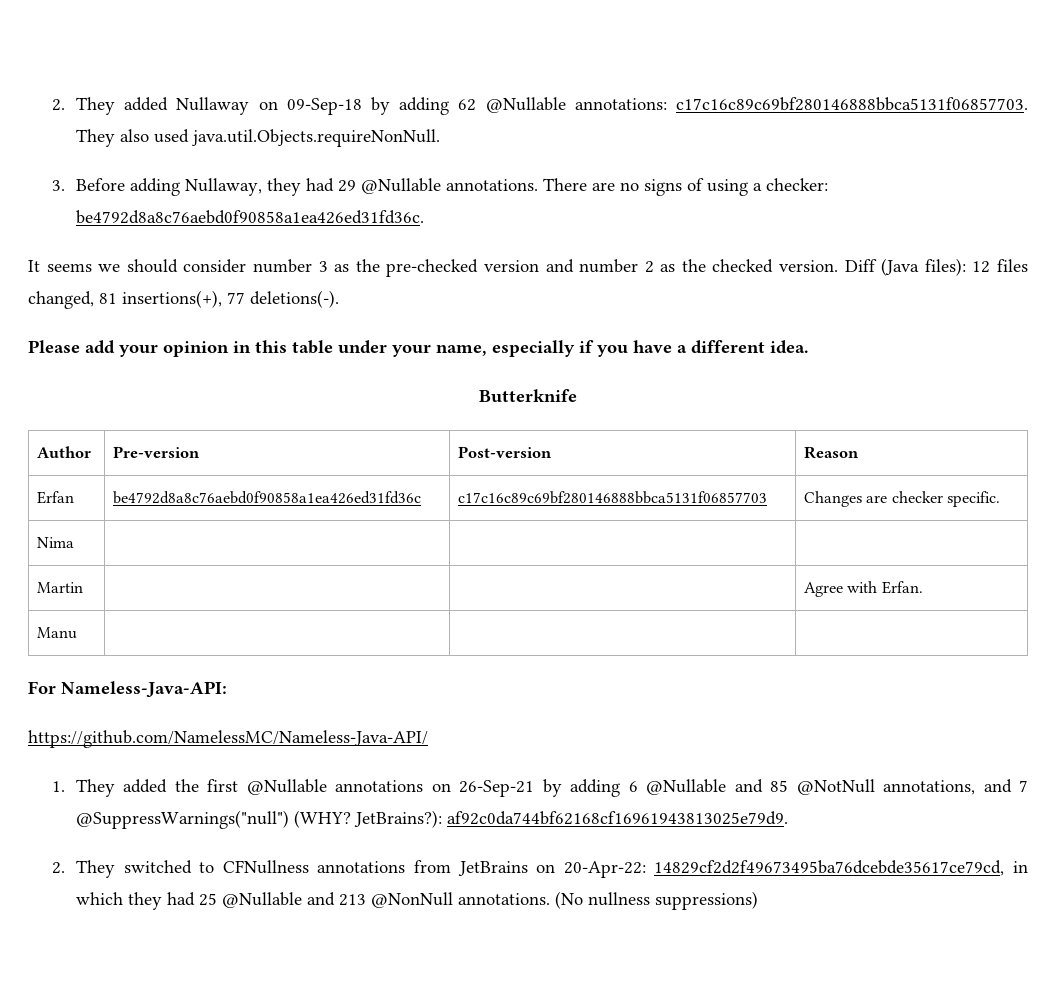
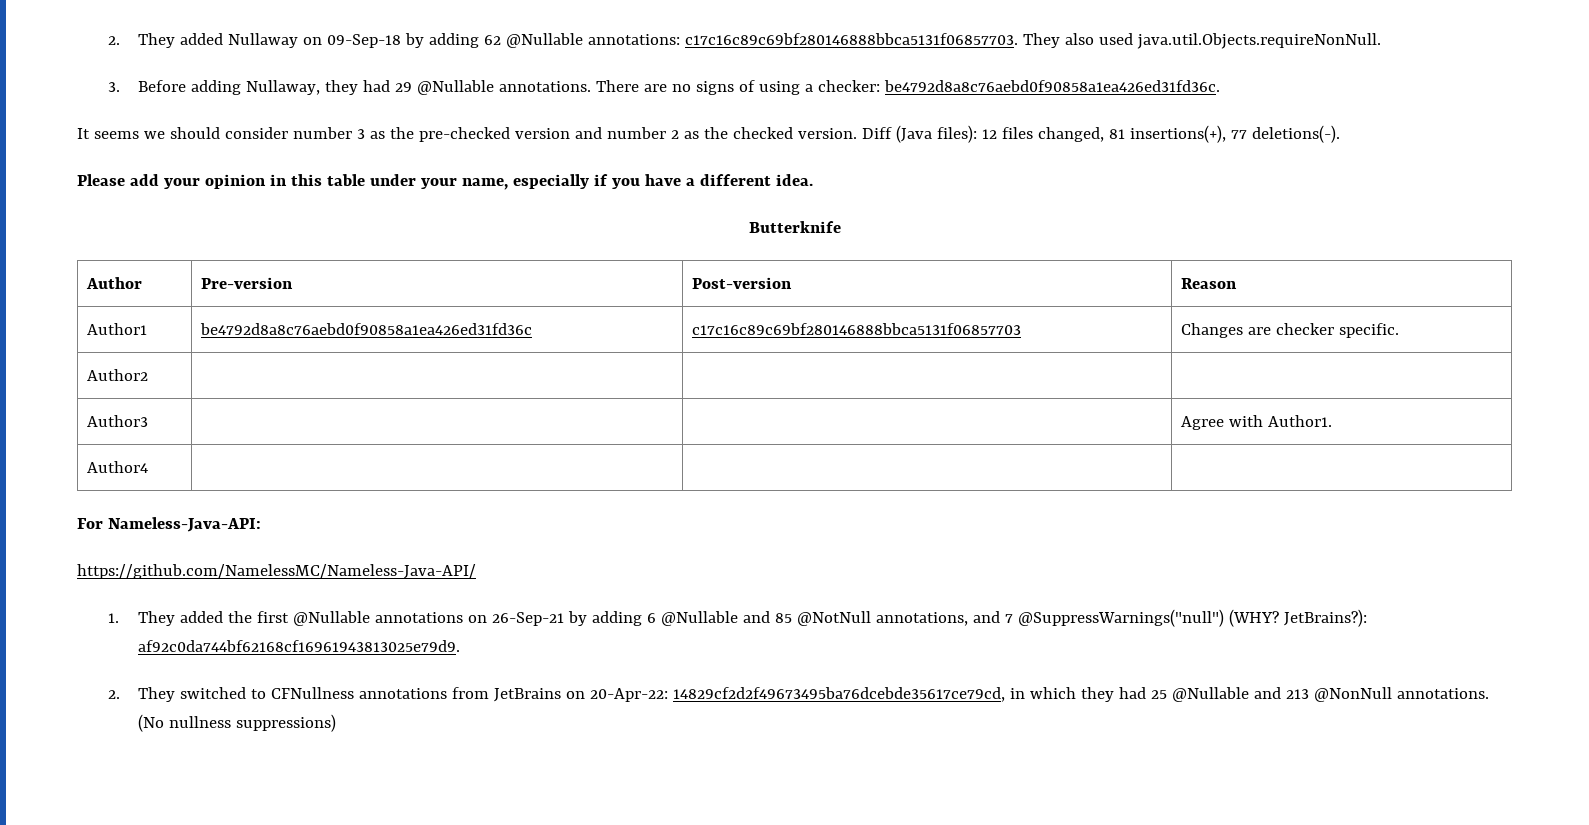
- Erfan | be4792d8a8c76aebd0f90858a1ea426ed31fd36c | c17c16c89c69bf280146888bbca5131f06857703 | Changes are checker specific.
+ Author1 | be4792d8a8c76aebd0f90858a1ea426ed31fd36c | c17c16c89c69bf280146888bbca5131f06857703 | Changes are checker specific.
- Nima | | |
- Martin | | | Agree with Erfan.
- Manu | | |
+ Author2 | | |
+ Author3 | | | Agree with Author1.
+ Author4 | | |

